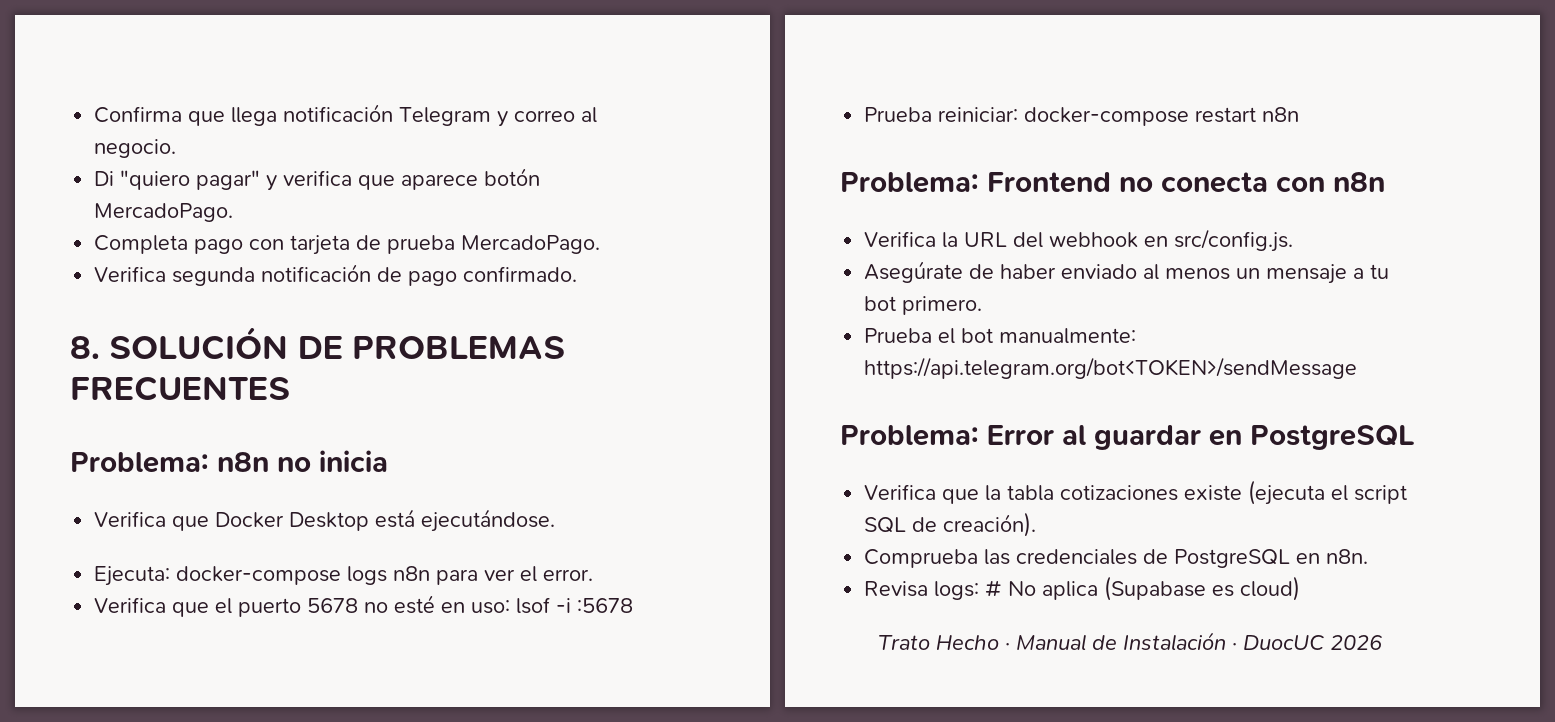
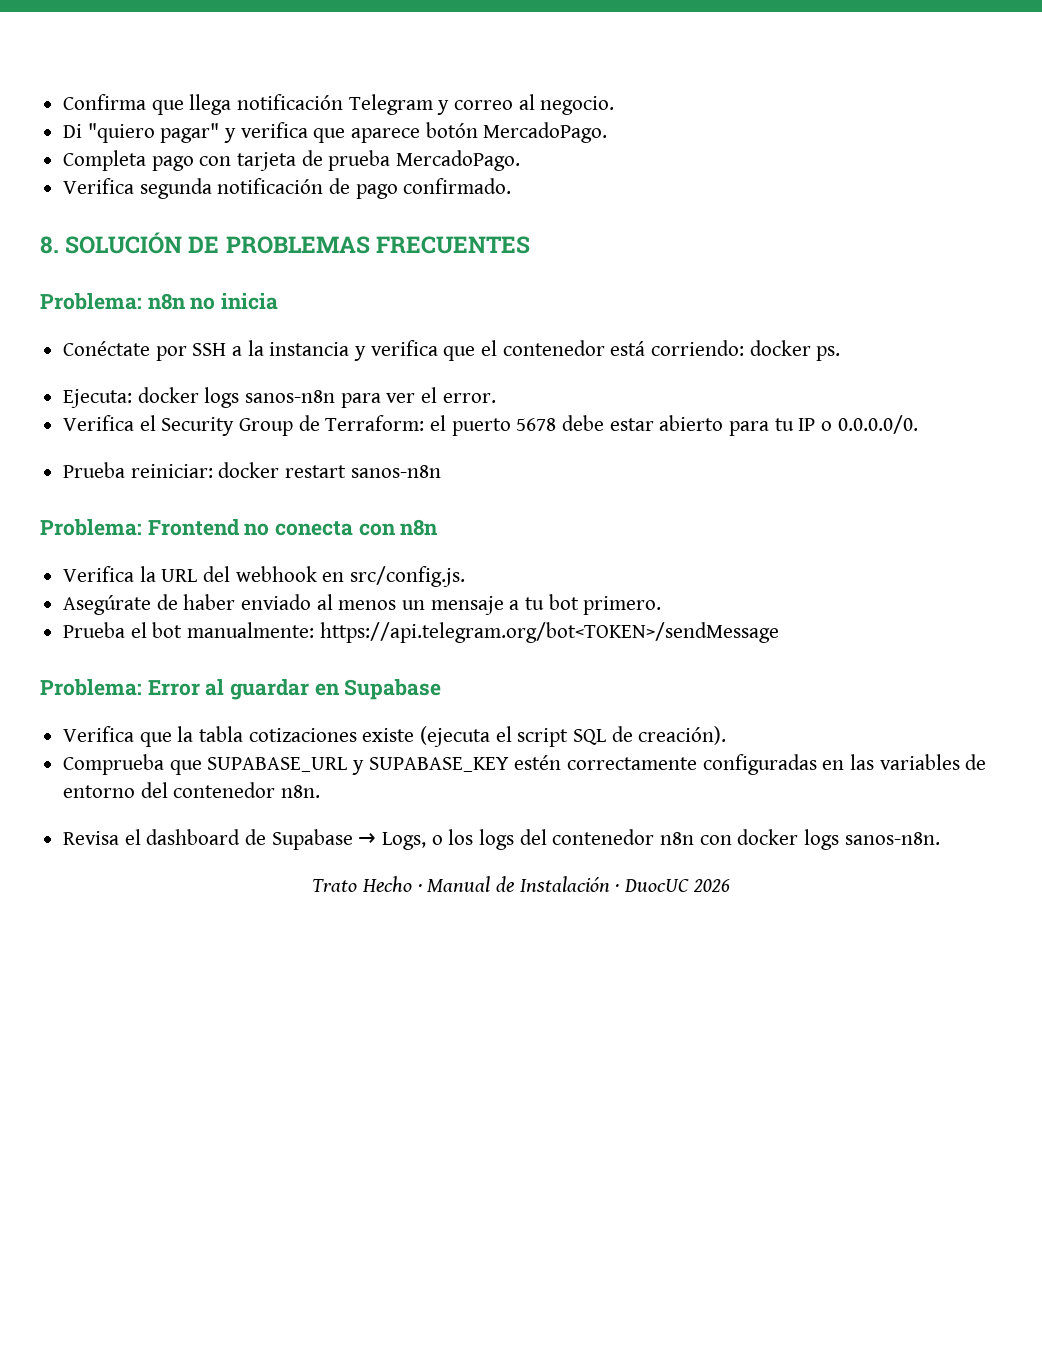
- Verifica que Docker Desktop está ejecutándose.
- Ejecuta: docker-compose logs n8n para ver el error.
+ Conéctate por SSH a la instancia y verifica que el contenedor está corriendo: docker ps.
+ Ejecuta: docker logs sanos-n8n para ver el error.
- Verifica que el puerto 5678 no esté en uso: lsof -i :5678
+ Verifica el Security Group de Terraform: el puerto 5678 debe estar abierto para tu IP o 0.0.0.0/0.
- Prueba reiniciar: docker-compose restart n8n
+ Prueba reiniciar: docker restart sanos-n8n
- Problema: Error al guardar en PostgreSQL
+ Problema: Error al guardar en Supabase
- Comprueba las credenciales de PostgreSQL en n8n.
- Revisa logs: # No aplica (Supabase es cloud)
+ Comprueba que SUPABASE_URL y SUPABASE_KEY estén correctamente configuradas en las variables de entorno del contenedor n8n.
+ Revisa el dashboard de Supabase → Logs, o los logs del contenedor n8n con docker logs sanos-n8n.

